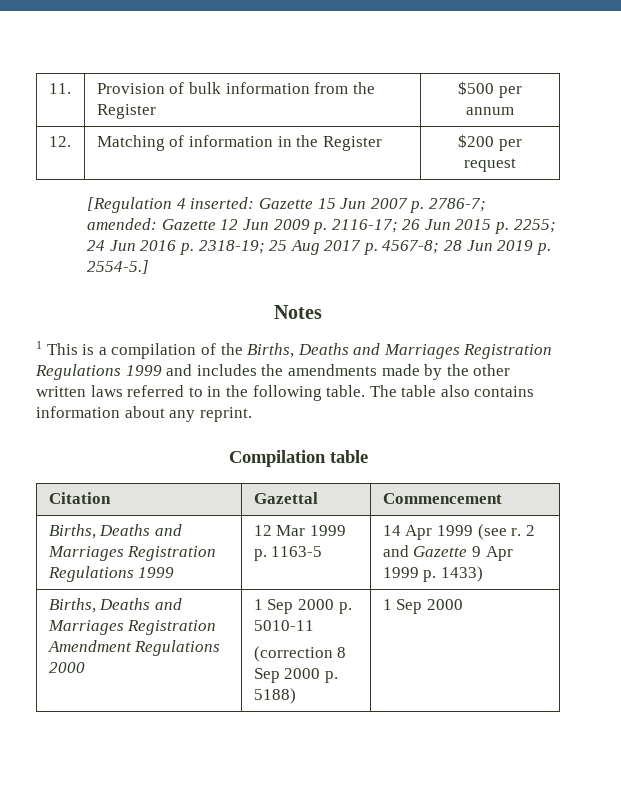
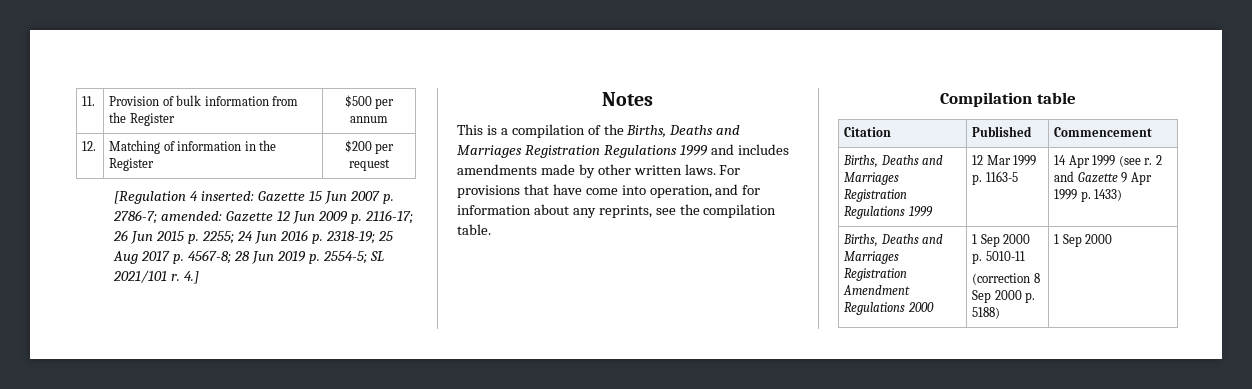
- [Regulation 4 inserted: Gazette 15 Jun 2007 p. 2786-7; amended: Gazette 12 Jun 2009 p. 2116-17; 26 Jun 2015 p. 2255; 24 Jun 2016 p. 2318-19; 25 Aug 2017 p. 4567-8; 28 Jun 2019 p. 2554-5.]
+ [Regulation 4 inserted: Gazette 15 Jun 2007 p. 2786-7; amended: Gazette 12 Jun 2009 p. 2116-17; 26 Jun 2015 p. 2255; 24 Jun 2016 p. 2318-19; 25 Aug 2017 p. 4567-8; 28 Jun 2019 p. 2554-5; SL 2021/101 r. 4.]
- 1 This is a compilation of the Births, Deaths and Marriages Registration Regulations 1999 and includes the amendments made by the other written laws referred to in the following table. The table also contains information about any reprint.
+ This is a compilation of the Births, Deaths and Marriages Registration Regulations 1999 and includes amendments made by other written laws. For provisions that have come into operation, and for information about any reprints, see the compilation table.
- Citation | Gazettal | Commencement
+ Citation | Published | Commencement

